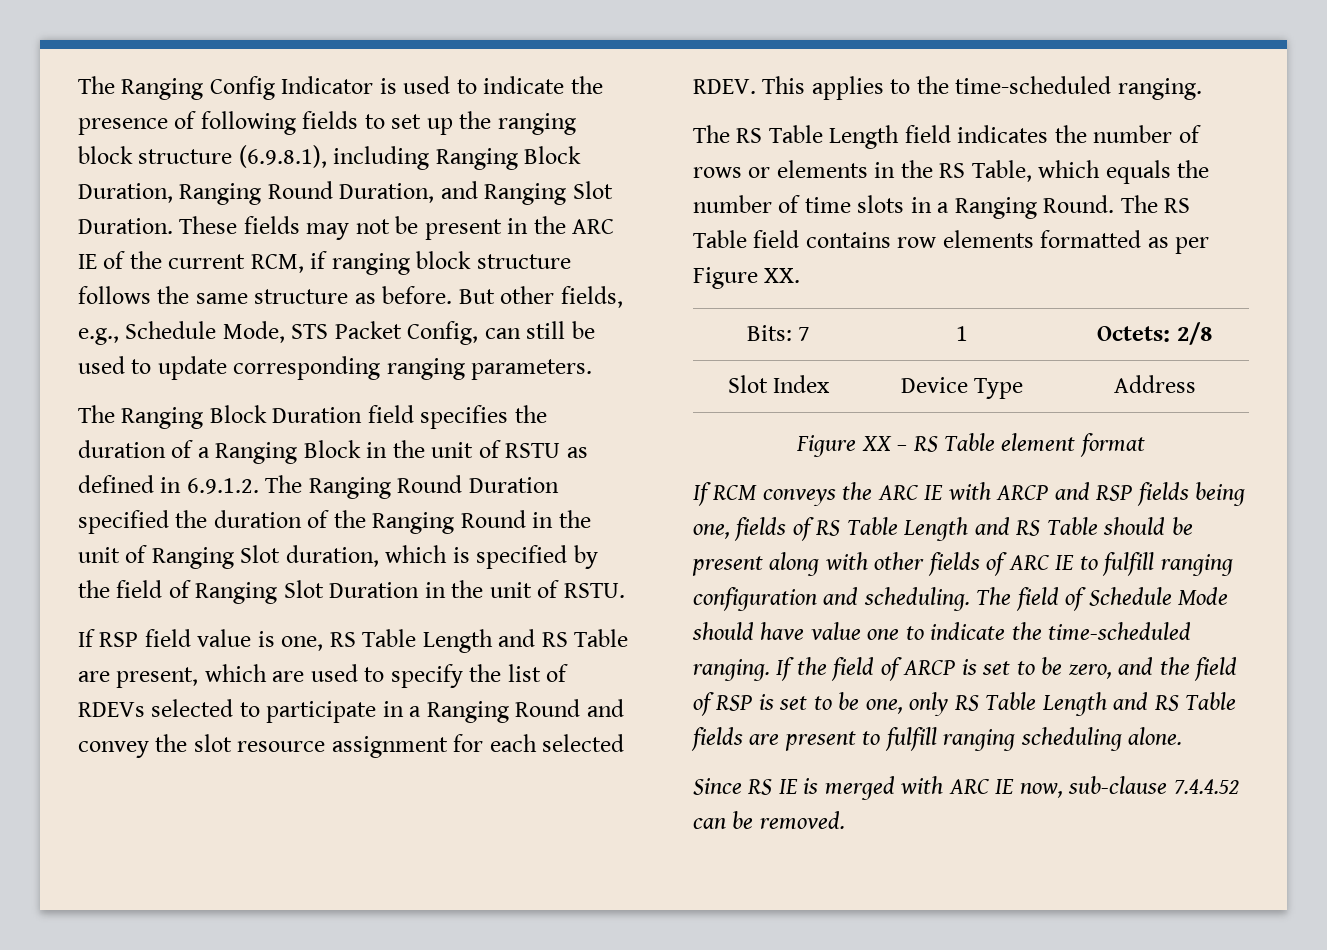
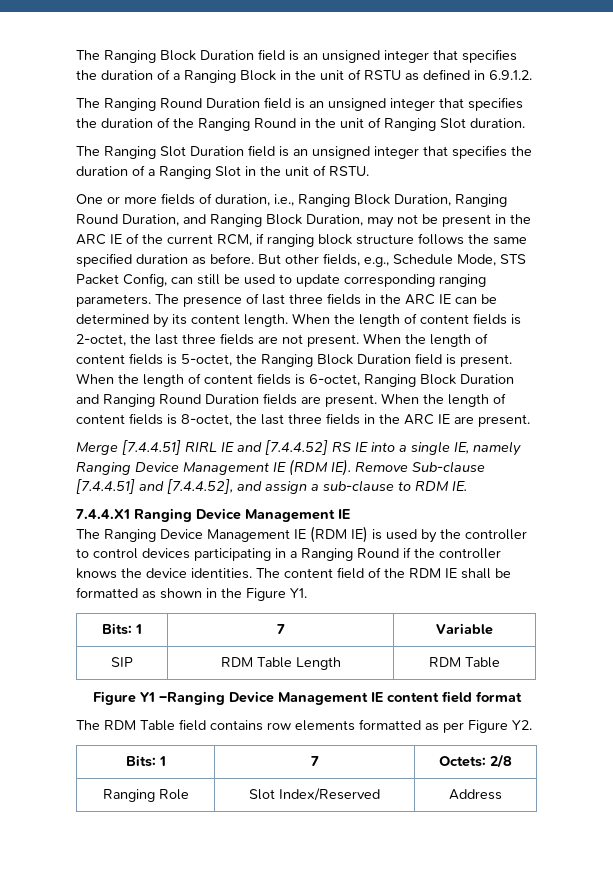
- The Ranging Config Indicator is used to indicate the presence of following fields to set up the ranging block structure (6.9.8.1), including Ranging Block Duration, Ranging Round Duration, and Ranging Slot Duration. These fields may not be present in the ARC IE of the current RCM, if ranging block structure follows the same structure as before.
+ The Ranging Block Duration field is an unsigned integer that specifies the duration of a Ranging Block in the unit of RSTU as defined in 6.9.1.2.
+ The Ranging Round Duration field is an unsigned integer that specifies the duration of the Ranging Round in the unit of Ranging Slot duration.
+ The Ranging Slot Duration field is an unsigned integer that specifies the duration of a Ranging Slot in the unit of RSTU.
+ One or more fields of duration, i.e., Ranging Block Duration, Ranging Round Duration, and Ranging Block Duration, may not be present in the ARC IE of the current RCM, if ranging block structure follows the same specified duration as before.
- But other fields, e.g., Schedule Mode, STS Packet Config, can still be used to update corresponding ranging parameters.
- The Ranging Block Duration field specifies the duration of a Ranging Block in the unit of RSTU as defined in 6.9.1.2. The Ranging Round Duration specified the duration of the Ranging Round in the unit of Ranging Slot duration, which is specified by the field of Ranging Slot Duration in the unit of RSTU.
- If RSP field value is one, RS Table Length and RS Table are present, which are used to specify the list of RDEVs selected to participate in a Ranging Round and convey the slot resource assignment for each selected RDEV. This applies to the time-scheduled ranging.
- The RS Table Length field indicates the number of rows or elements in the RS Table, which equals the number of time slots in a Ranging Round. The RS Table field contains row elements formatted as per Figure XX.
- Bits: 7 | 1 | Octets: 2/8
+ But other fields, e.g., Schedule Mode, STS Packet Config, can still be used to update corresponding ranging parameters. The presence of last three fields in the ARC IE can be determined by its content length. When the length of content fields is 2-octet, the last three fields are not present. When the length of content fields is 5-octet, the Ranging Block Duration field is present. When the length of content fields is 6-octet, Ranging Block Duration and Ranging Round Duration fields are present. When the length of content fields is 8-octet, the last three fields in the ARC IE are present.
+ Merge [7.4.4.51] RIRL IE and [7.4.4.52] RS IE into a single IE, namely Ranging Device Management IE (RDM IE). Remove Sub-clause [7.4.4.51] and [7.4.4.52], and assign a sub-clause to RDM IE.
+ 7.4.4.X1 Ranging Device Management IE
+ The Ranging Device Management IE (RDM IE) is used by the controller to control devices participating in a Ranging Round if the controller knows the device identities. The content field of the RDM IE shall be formatted as shown in the Figure Y1.
+ Bits: 1 | 7 | Variable
+ SIP | RDM Table Length | RDM Table
+ Figure Y1 –Ranging Device Management IE content field format
+ The RDM Table field contains row elements formatted as per Figure Y2.
+ Bits: 1 | 7 | Octets: 2/8
- Slot Index | Device Type | Address
- Figure XX – RS Table element format
- If RCM conveys the ARC IE with ARCP and RSP fields being one, fields of RS Table Length and RS Table should be present along with other fields of ARC IE to fulfill ranging configuration and scheduling. The field of Schedule Mode should have value one to indicate the time-scheduled ranging. If the field of ARCP is set to be zero, and the field of RSP is set to be one, only RS Table Length and RS Table fields are present to fulfill ranging scheduling alone.
- Since RS IE is merged with ARC IE now, sub-clause 7.4.4.52 can be removed.
+ Ranging Role | Slot Index/Reserved | Address

